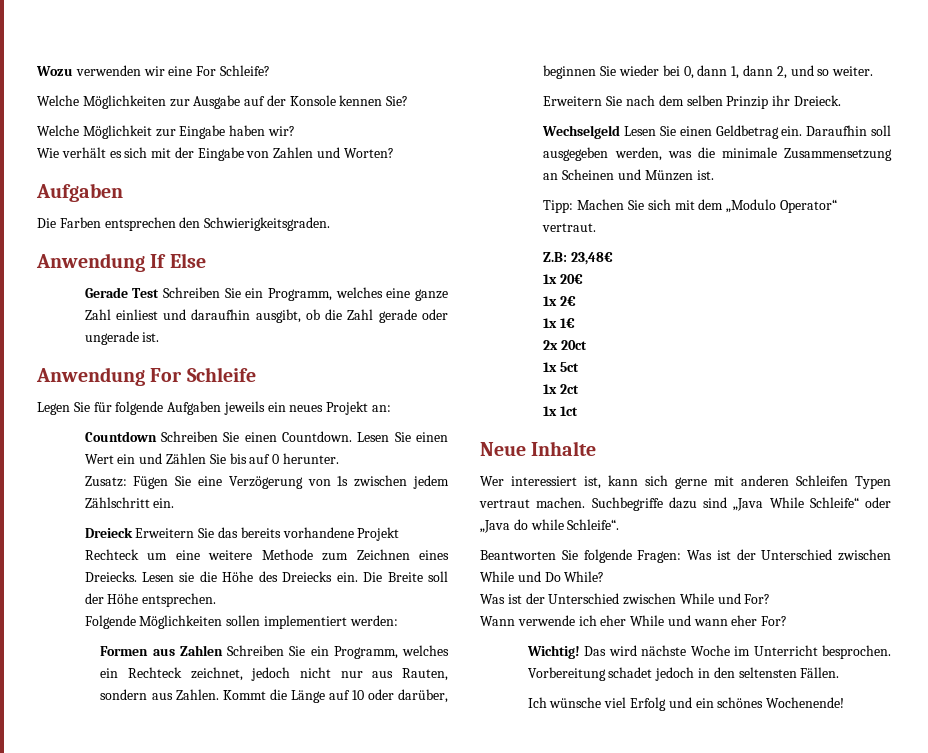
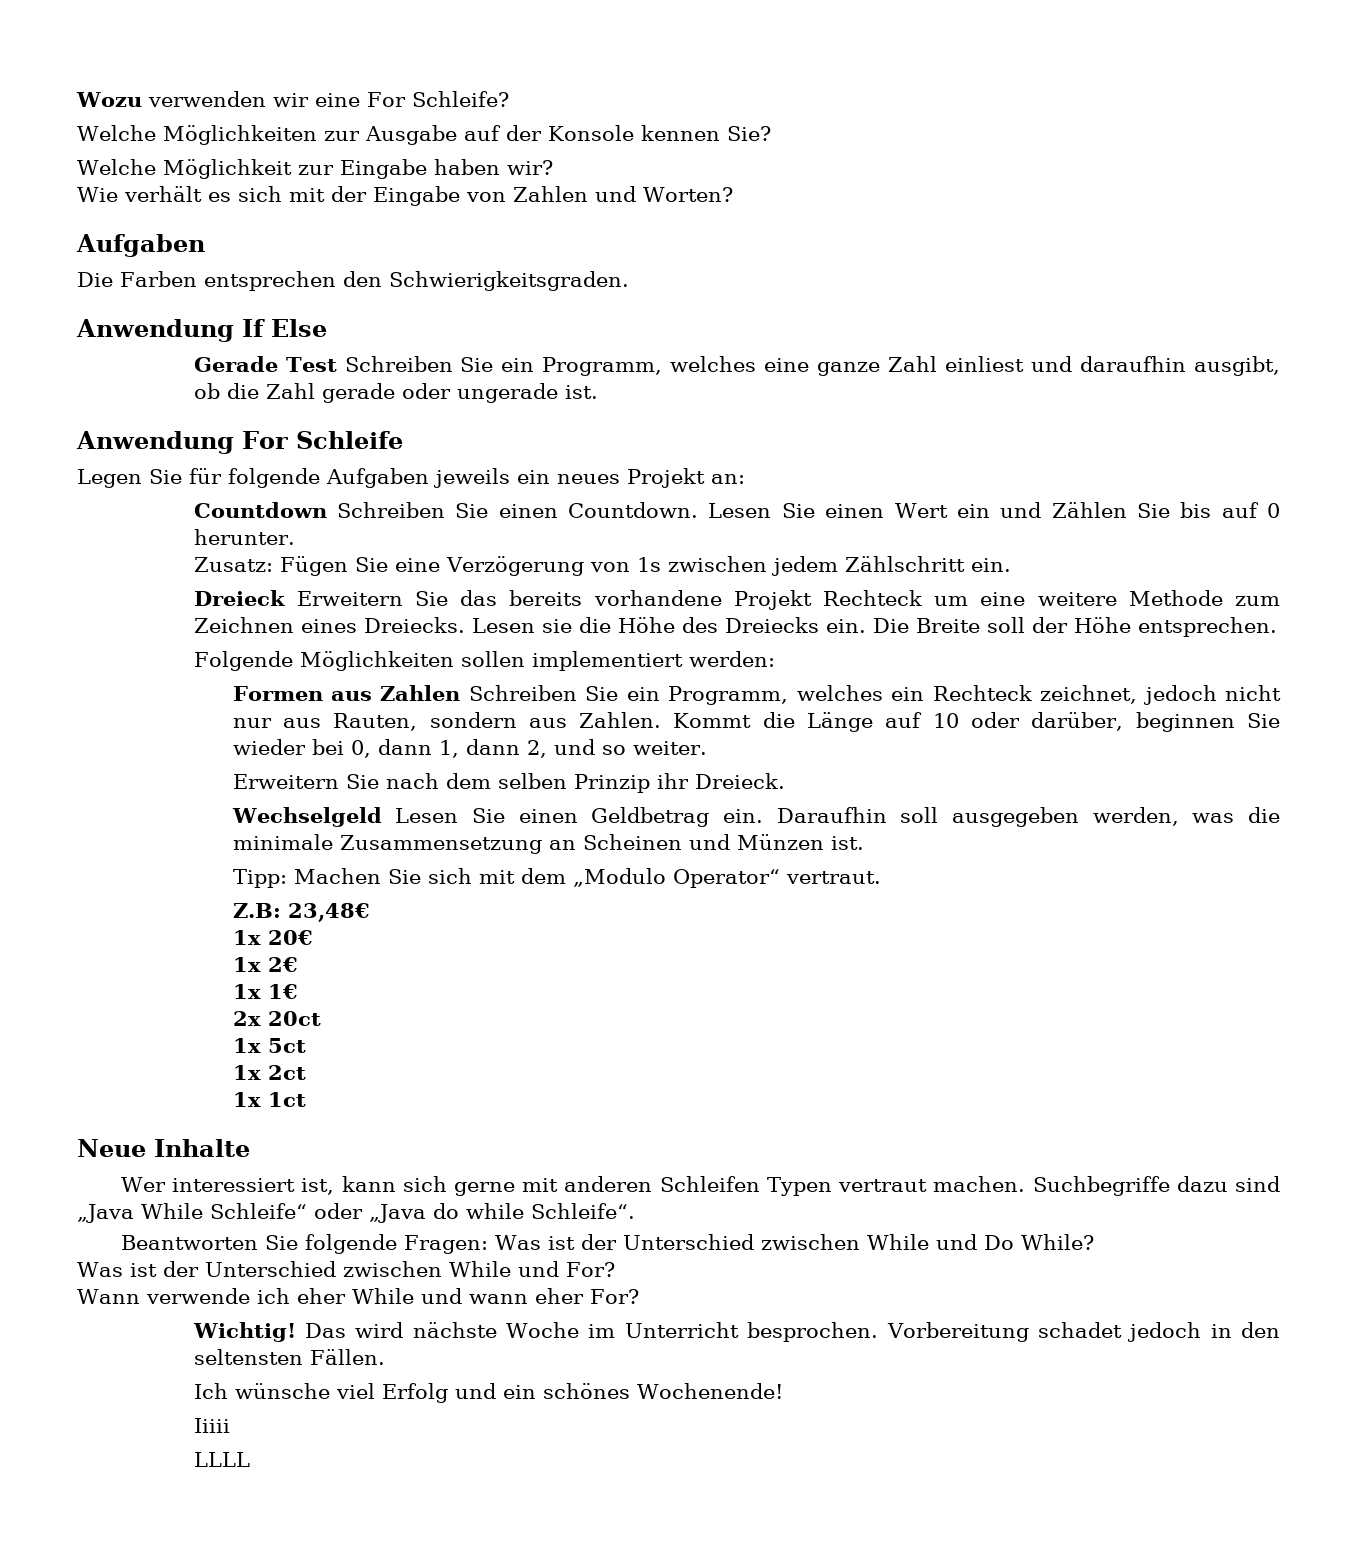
+ Iiiii
+ LLLL

